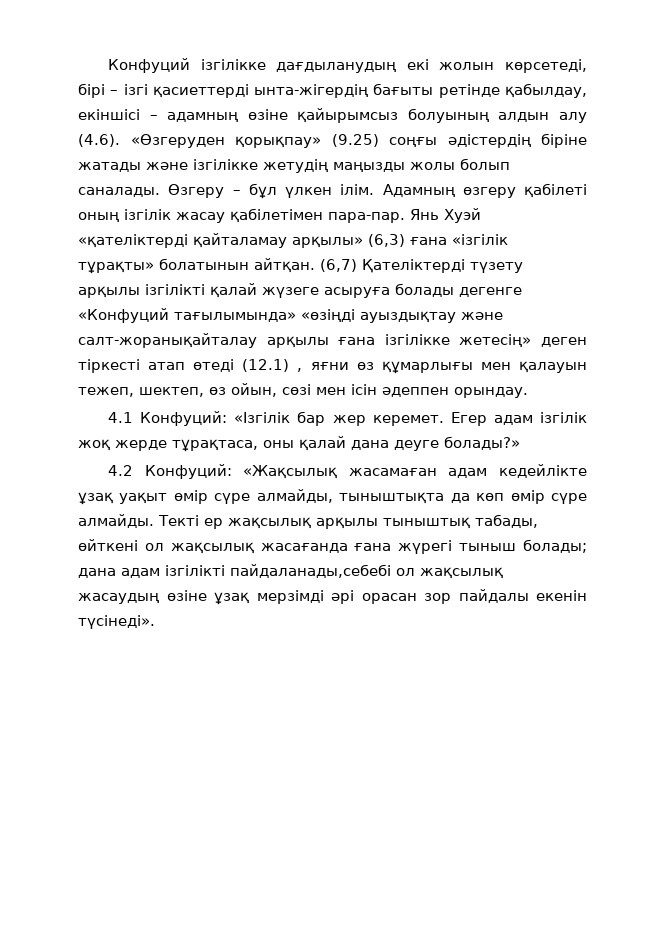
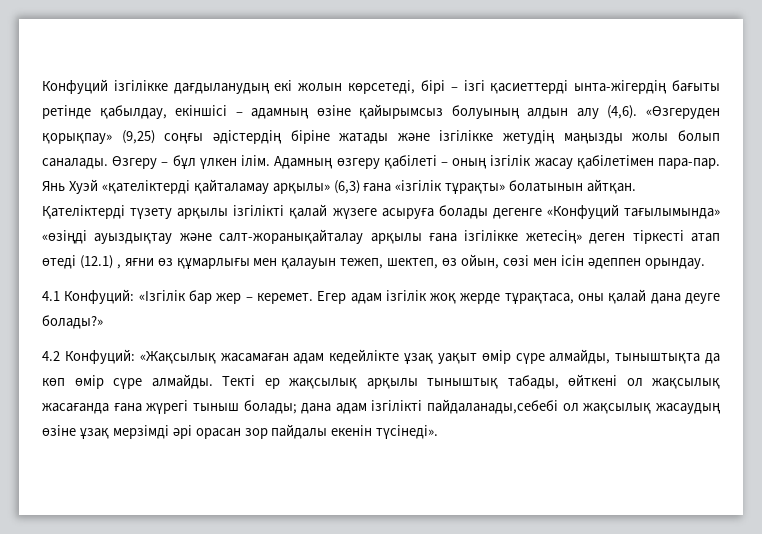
- Конфуций ізгілікке дағдыланудың екі жолын көрсетеді, бірі – ізгі қасиеттерді ынта-жігердің бағыты ретінде қабылдау, екіншісі – адамның өзіне қайырымсыз болуының алдын алу (4.6). «Өзгеруден қорықпау» (9.25) соңғы әдістердің біріне жатады және ізгілікке жетудің маңызды жолы болып саналады.
+ Конфуций ізгілікке дағдыланудың екі жолын көрсетеді, бірі – ізгі қасиеттерді ынта-жігердің бағыты ретінде қабылдау, екіншісі – адамның өзіне қайырымсыз болуының алдын алу (4,6). «Өзгеруден қорықпау» (9,25) соңғы әдістердің біріне жатады және ізгілікке жетудің маңызды жолы болып саналады.
- Адамның өзгеру қабілеті оның ізгілік жасау қабілетімен пара-пар.
+ Адамның өзгеру қабілеті – оның ізгілік жасау қабілетімен пара-пар.
- (6,7) Қателіктерді түзету арқылы ізгілікті қалай жүзеге асыруға болады дегенге «Конфуций тағылымында» «өзіңді ауыздықтау және салт-жоранықайталау арқылы ғана ізгілікке жетесің» деген тіркесті атап өтеді (12.1) , яғни өз құмарлығы мен қалауын тежеп, шектеп, өз ойын, сөзі мен ісін әдеппен орындау.
+ Қателіктерді түзету арқылы ізгілікті қалай жүзеге асыруға болады дегенге «Конфуций тағылымында» «өзіңді ауыздықтау және салт-жоранықайталау арқылы ғана ізгілікке жетесің» деген тіркесті атап өтеді (12.1) , яғни өз құмарлығы мен қалауын тежеп, шектеп, өз ойын, сөзі мен ісін әдеппен орындау.
- 4.1 Конфуций: «Ізгілік бар жер керемет.
+ 4.1 Конфуций: «Ізгілік бар жер – керемет.

